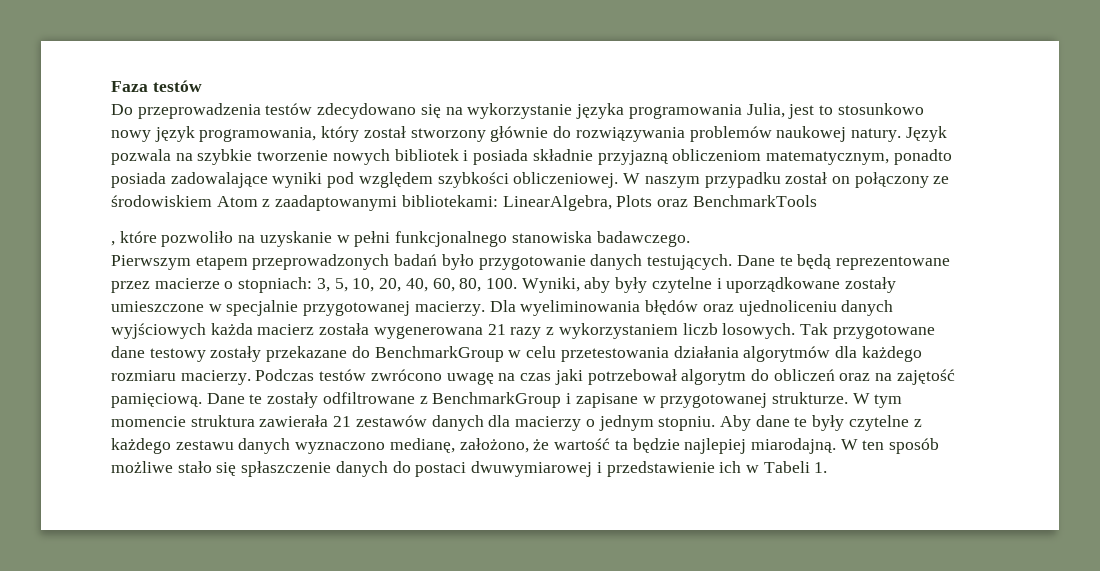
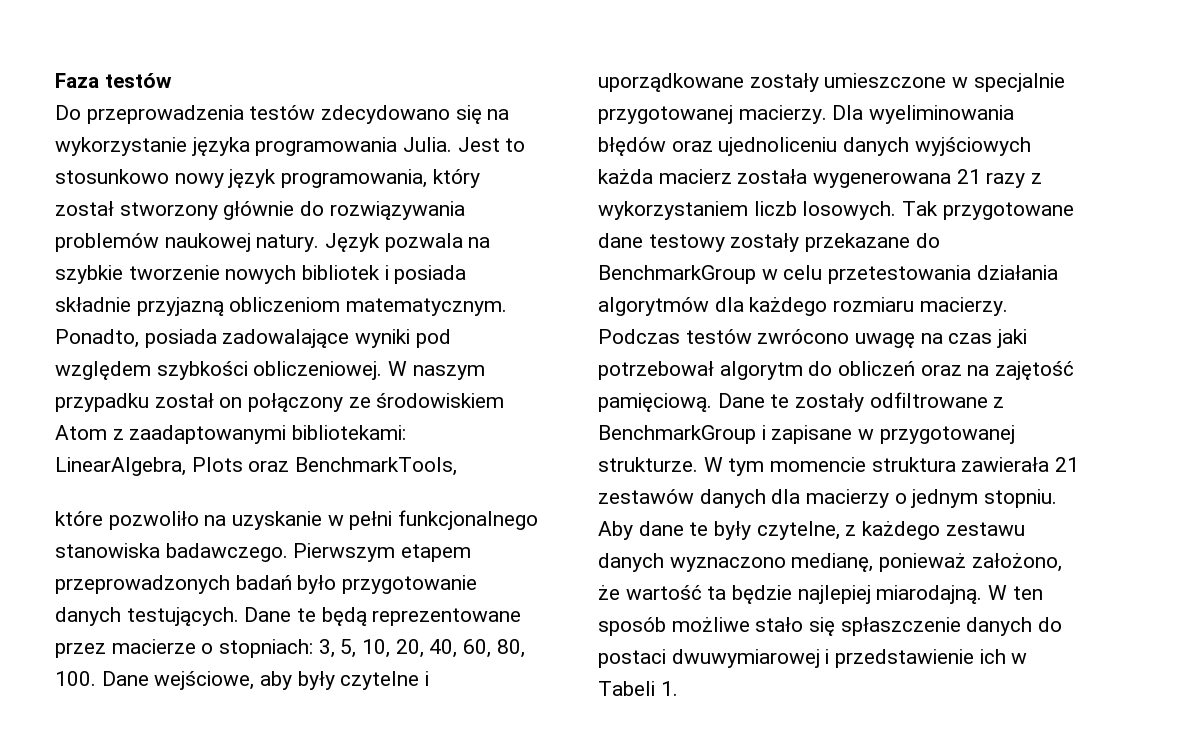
- Do przeprowadzenia testów zdecydowano się na wykorzystanie języka programowania Julia, jest to stosunkowo nowy język programowania, który został stworzony głównie do rozwiązywania problemów naukowej natury.
+ Do przeprowadzenia testów zdecydowano się na wykorzystanie języka programowania Julia. Jest to stosunkowo nowy język programowania, który został stworzony głównie do rozwiązywania problemów naukowej natury.
- Język pozwala na szybkie tworzenie nowych bibliotek i posiada składnie przyjazną obliczeniom matematycznym, ponadto posiada zadowalające wyniki pod względem szybkości obliczeniowej.
+ Język pozwala na szybkie tworzenie nowych bibliotek i posiada składnie przyjazną obliczeniom matematycznym. Ponadto, posiada zadowalające wyniki pod względem szybkości obliczeniowej.
- W naszym przypadku został on połączony ze środowiskiem Atom z zaadaptowanymi bibliotekami: LinearAlgebra, Plots oraz BenchmarkTools
- , które pozwoliło na uzyskanie w pełni funkcjonalnego stanowiska badawczego.
- Pierwszym etapem przeprowadzonych badań było przygotowanie danych testujących.
+ W naszym przypadku został on połączony ze środowiskiem Atom z zaadaptowanymi bibliotekami: LinearAlgebra, Plots oraz BenchmarkTools,
+ które pozwoliło na uzyskanie w pełni funkcjonalnego stanowiska badawczego. Pierwszym etapem przeprowadzonych badań było przygotowanie danych testujących.
- Dane te będą reprezentowane przez macierze o stopniach: 3, 5, 10, 20, 40, 60, 80, 100. Wyniki, aby były czytelne i uporządkowane zostały umieszczone w specjalnie przygotowanej macierzy.
+ Dane te będą reprezentowane przez macierze o stopniach: 3, 5, 10, 20, 40, 60, 80, 100. Dane wejściowe, aby były czytelne i uporządkowane zostały umieszczone w specjalnie przygotowanej macierzy.
- Aby dane te były czytelne z każdego zestawu danych wyznaczono medianę, założono, że wartość ta będzie najlepiej miarodajną.
+ Aby dane te były czytelne, z każdego zestawu danych wyznaczono medianę, ponieważ założono, że wartość ta będzie najlepiej miarodajną.

